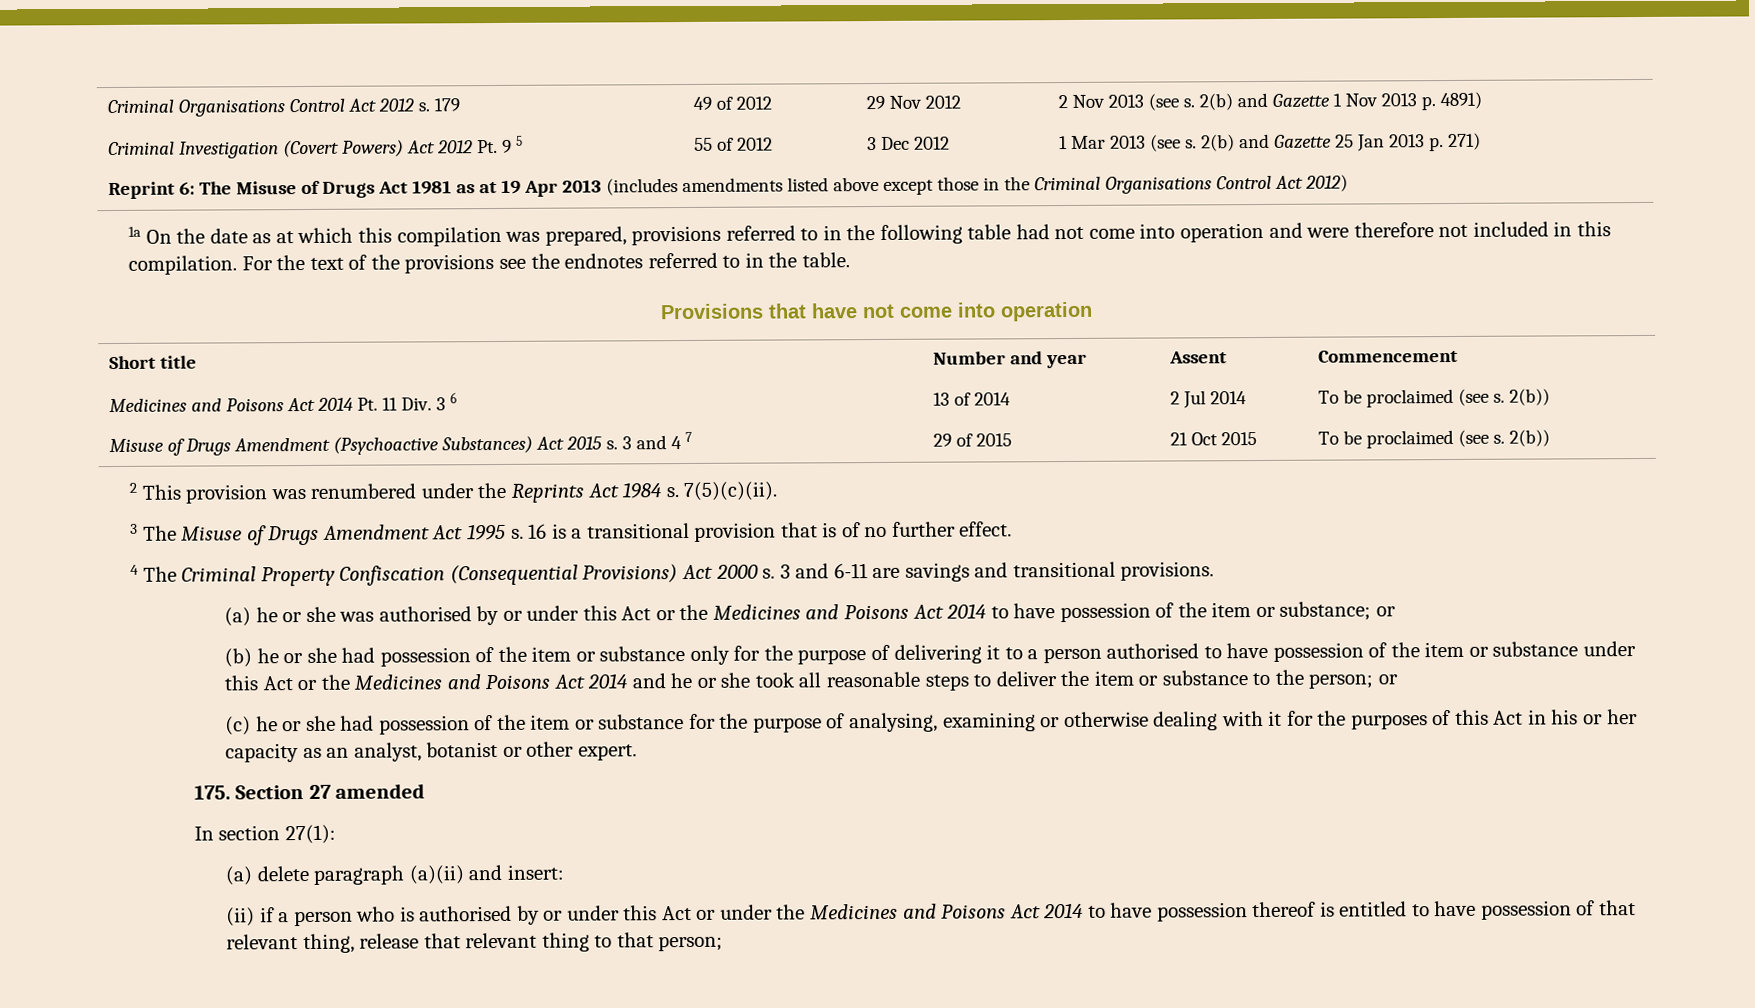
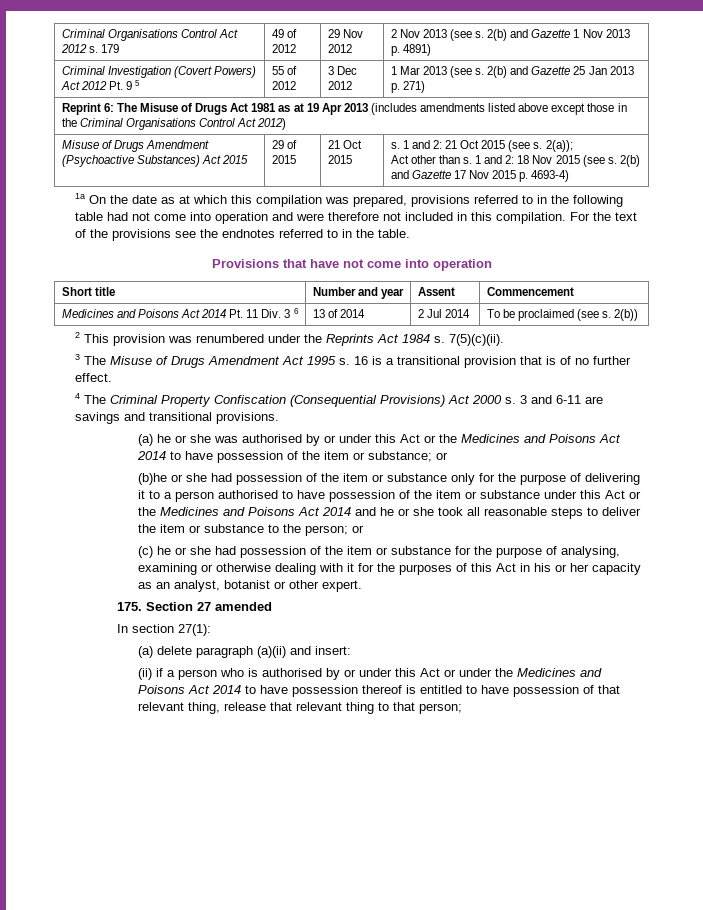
+ Misuse of Drugs Amendment (Psychoactive Substances) Act 2015 | 29 of 2015 | 21 Oct 2015 | s. 1 and 2: 21 Oct 2015 (see s. 2(a));
+ Act other than s. 1 and 2: 18 Nov 2015 (see s. 2(b) and Gazette 17 Nov 2015 p. 4693-4)
- Misuse of Drugs Amendment (Psychoactive Substances) Act 2015 s. 3 and 4 7 | 29 of 2015 | 21 Oct 2015 | To be proclaimed (see s. 2(b))
- (b) he or she had possession of the item or substance only for the purpose of delivering it to a person authorised to have possession of the item or substance under this Act or the Medicines and Poisons Act 2014 and he or she took all reasonable steps to deliver the item or substance to the person; or
+ (b)he or she had possession of the item or substance only for the purpose of delivering it to a person authorised to have possession of the item or substance under this Act or the Medicines and Poisons Act 2014 and he or she took all reasonable steps to deliver the item or substance to the person; or

